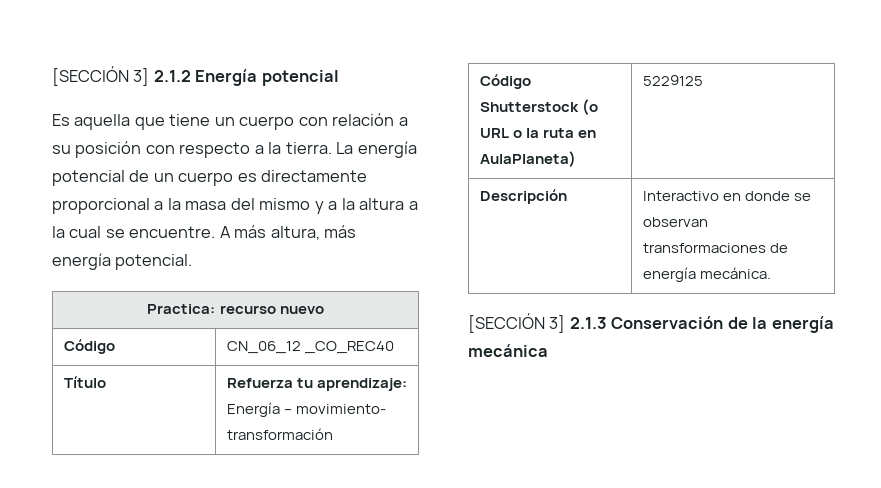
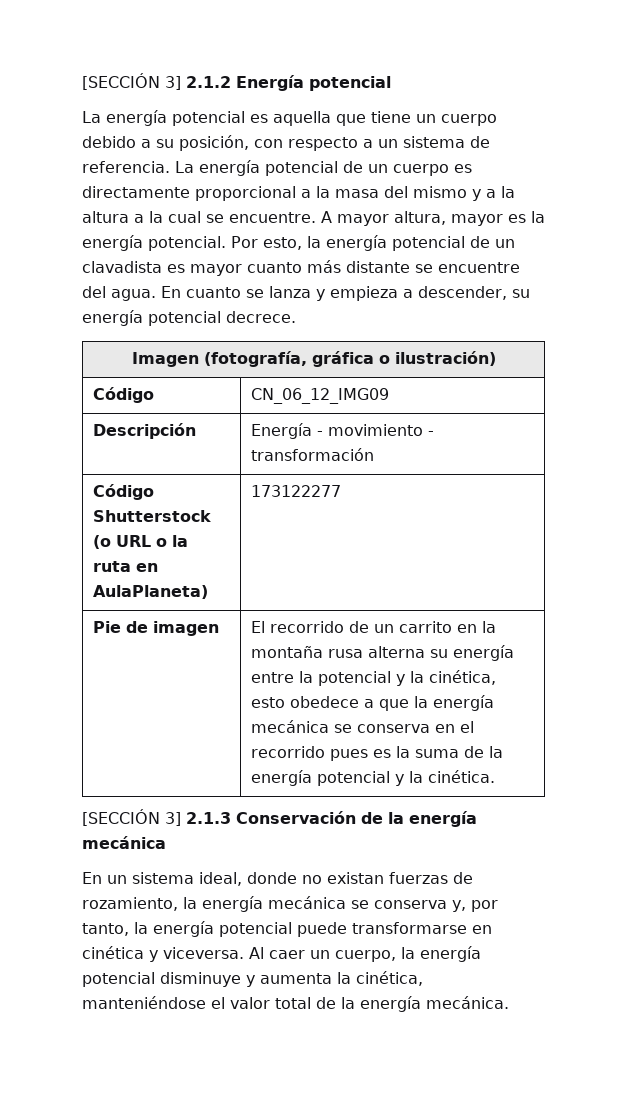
- Es aquella que tiene un cuerpo con relación a su posición con respecto a la tierra.
+ La energía potencial es aquella que tiene un cuerpo debido a su posición, con respecto a un sistema de referencia.
- A más altura, más energía potencial.
- Practica: recurso nuevo
- Código | CN_06_12 _CO_REC40
- Título | Refuerza tu aprendizaje: Energía – movimiento- transformación
+ A mayor altura, mayor es la energía potencial. Por esto, la energía potencial de un clavadista es mayor cuanto más distante se encuentre del agua. En cuanto se lanza y empieza a descender, su energía potencial decrece.
+ Imagen (fotografía, gráfica o ilustración)
+ Código | CN_06_12_IMG09
+ Descripción | Energía - movimiento - transformación
- Código Shutterstock (o URL o la ruta en AulaPlaneta) | 5229125
- Descripción | Interactivo en donde se observan transformaciones de energía mecánica.
+ Código Shutterstock (o URL o la ruta en AulaPlaneta) | 173122277
+ Pie de imagen | El recorrido de un carrito en la montaña rusa alterna su energía entre la potencial y la cinética, esto obedece a que la energía mecánica se conserva en el recorrido pues es la suma de la energía potencial y la cinética.
+ En un sistema ideal, donde no existan fuerzas de rozamiento, la energía mecánica se conserva y, por tanto, la energía potencial puede transformarse en cinética y viceversa. Al caer un cuerpo, la energía potencial disminuye y aumenta la cinética, manteniéndose el valor total de la energía mecánica.

